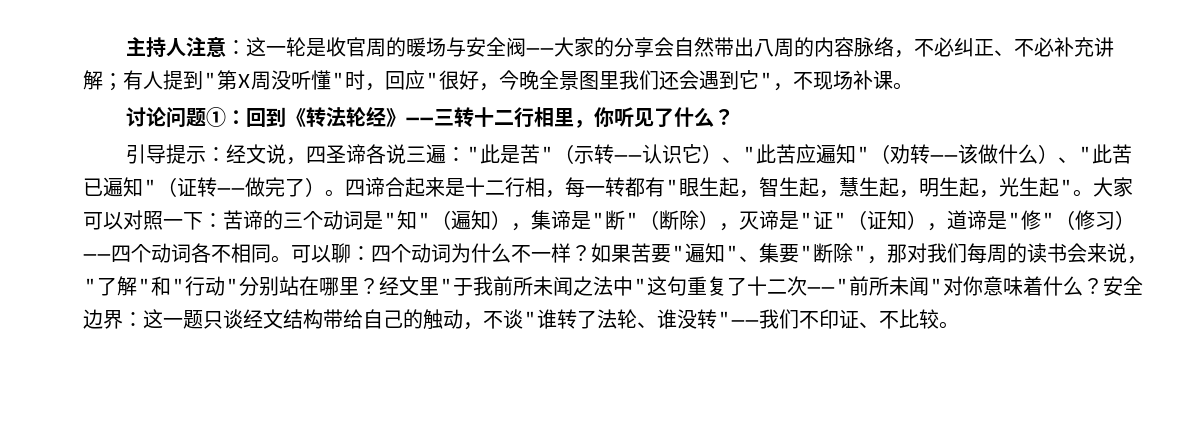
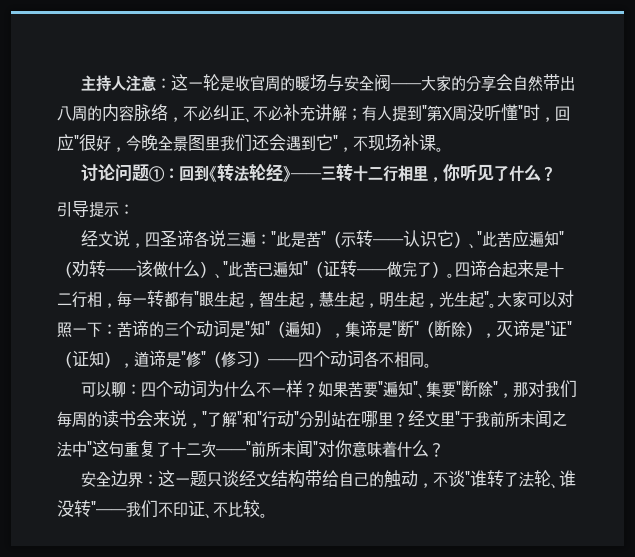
- 引导提示：经文说，四圣谛各说三遍："此是苦"（示转——认识它）、"此苦应遍知"（劝转——该做什么）、"此苦已遍知"（证转——做完了）。
+ 引导提示：
+ 经文说，四圣谛各说三遍："此是苦"（示转——认识它）、"此苦应遍知"（劝转——该做什么）、"此苦已遍知"（证转——做完了）。
- 大家可以对照一下：苦谛的三个动词是"知"（遍知），集谛是"断"（断除），灭谛是"证"（证知），道谛是"修"（修习）——四个动词各不相同。可以聊：四个动词为什么不一样？
+ 大家可以对照一下：苦谛的三个动词是"知"（遍知），集谛是"断"（断除），灭谛是"证"（证知），道谛是"修"（修习）——四个动词各不相同。
+ 可以聊：四个动词为什么不一样？
- 经文里"于我前所未闻之法中"这句重复了十二次——"前所未闻"对你意味着什么？安全边界：这一题只谈经文结构带给自己的触动，不谈"谁转了法轮、谁没转"——我们不印证、不比较。
+ 经文里"于我前所未闻之法中"这句重复了十二次——"前所未闻"对你意味着什么？
+ 安全边界：这一题只谈经文结构带给自己的触动，不谈"谁转了法轮、谁没转"——我们不印证、不比较。

